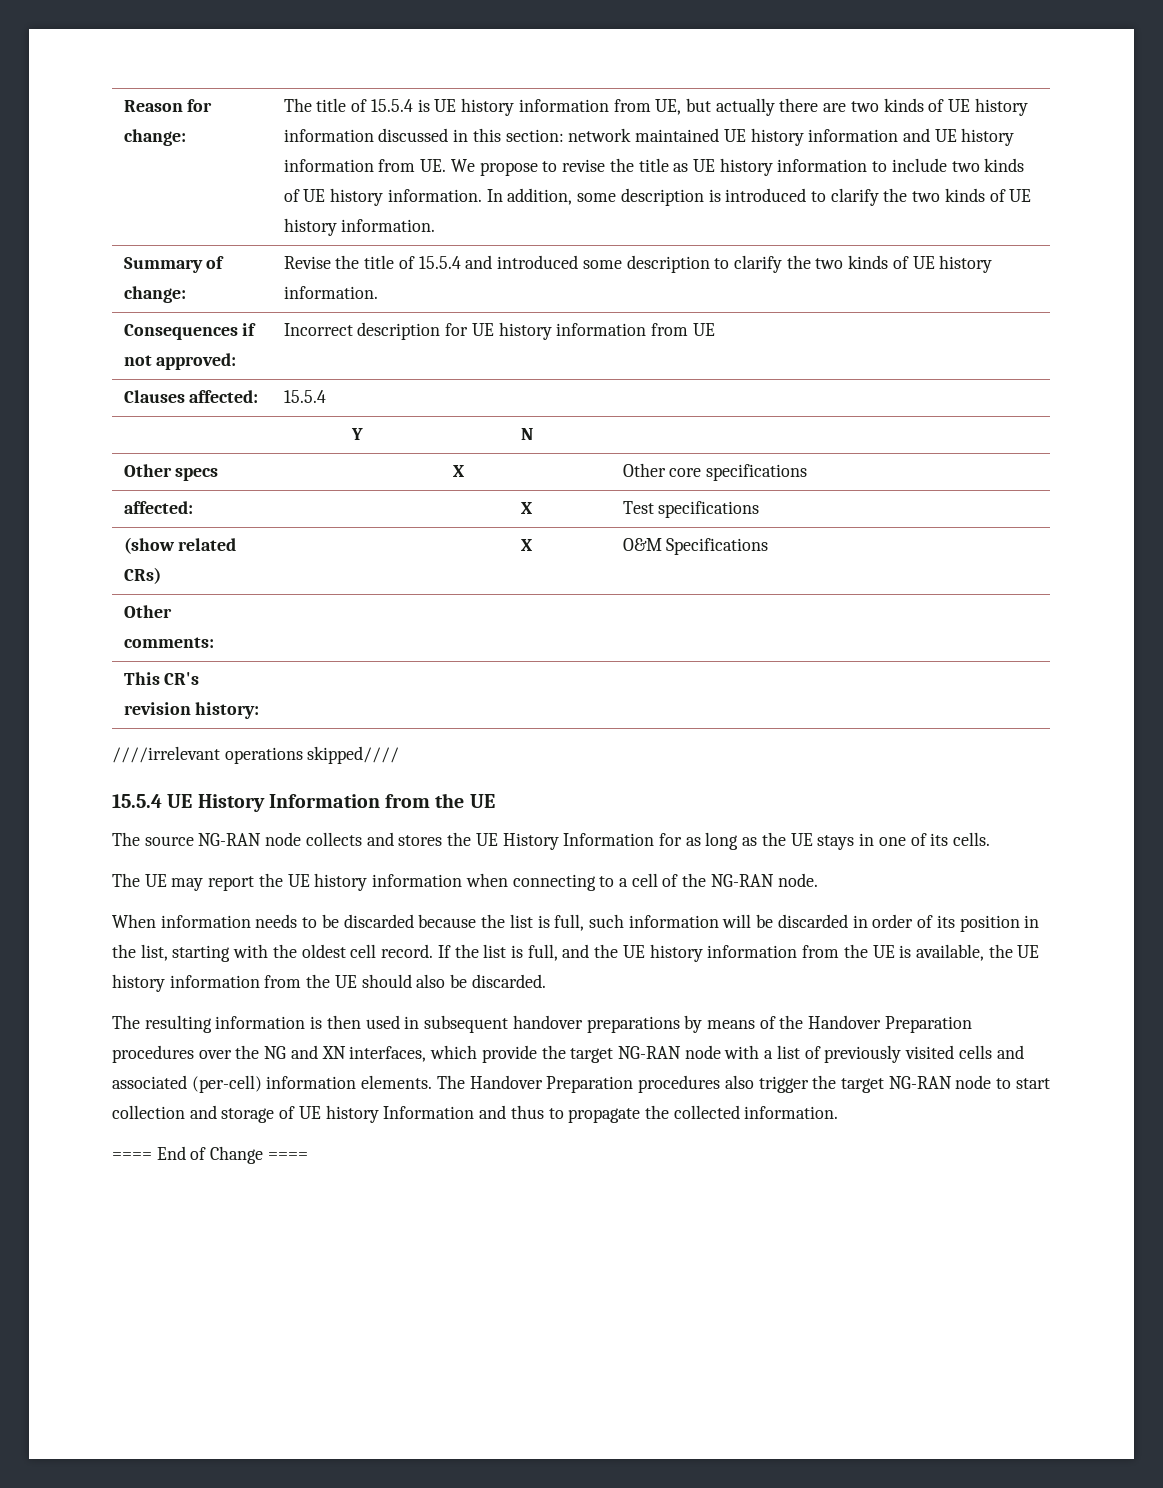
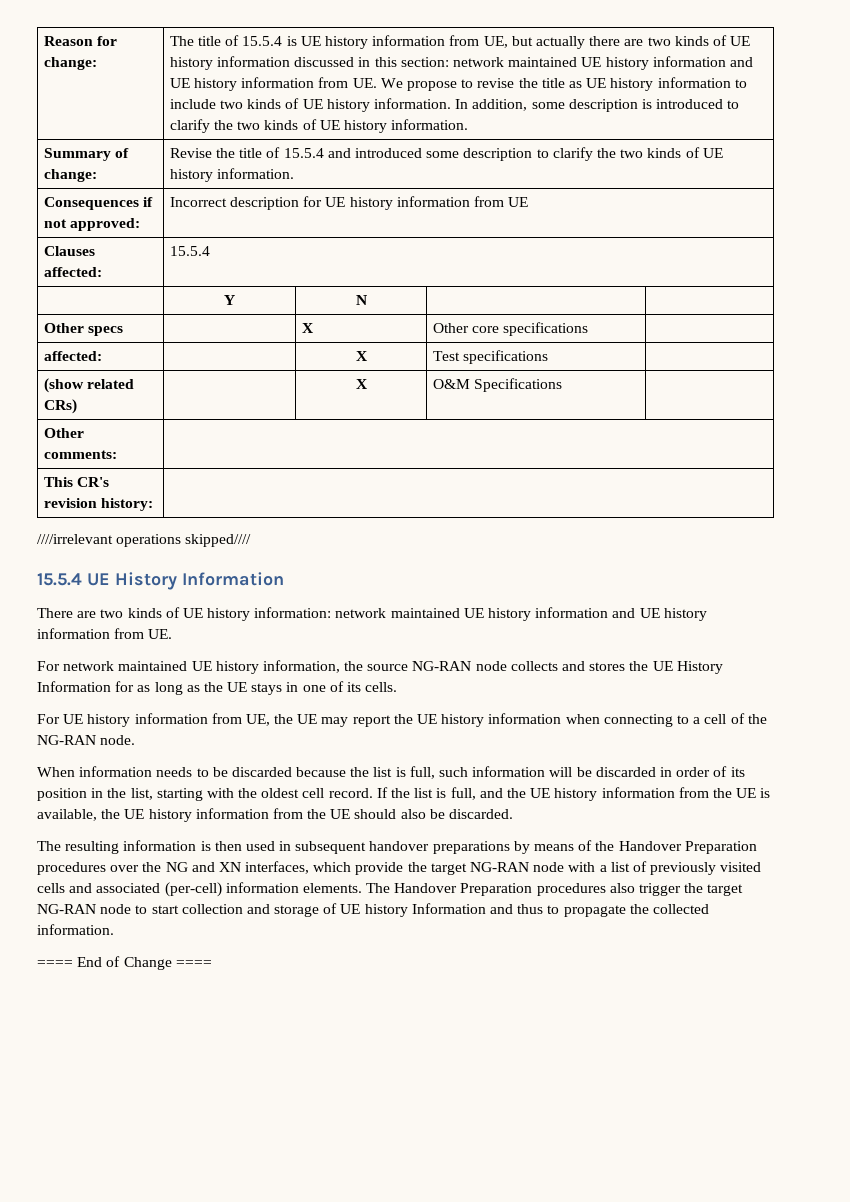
- 15.5.4 UE History Information from the UE
- The source NG-RAN node collects and stores the UE History Information for as long as the UE stays in one of its cells.
+ 15.5.4 UE History Information
+ There are two kinds of UE history information: network maintained UE history information and UE history information from UE.
+ For network maintained UE history information, the source NG-RAN node collects and stores the UE History Information for as long as the UE stays in one of its cells.
- The UE may report the UE history information when connecting to a cell of the NG-RAN node.
+ For UE history information from UE, the UE may report the UE history information when connecting to a cell of the NG-RAN node.

